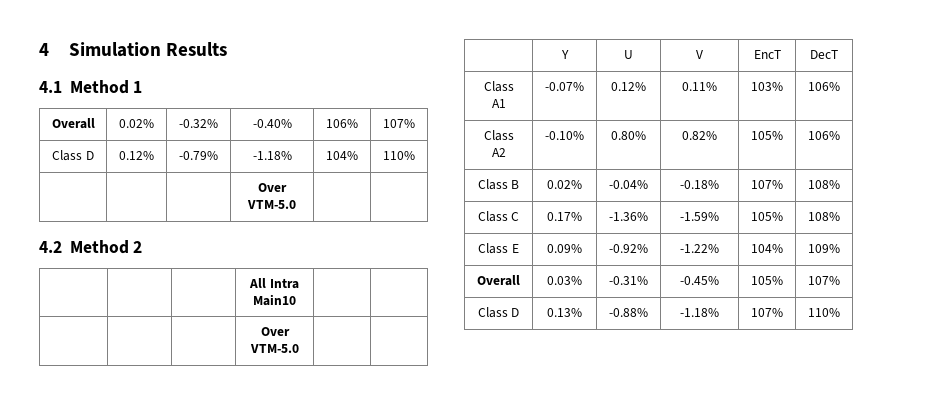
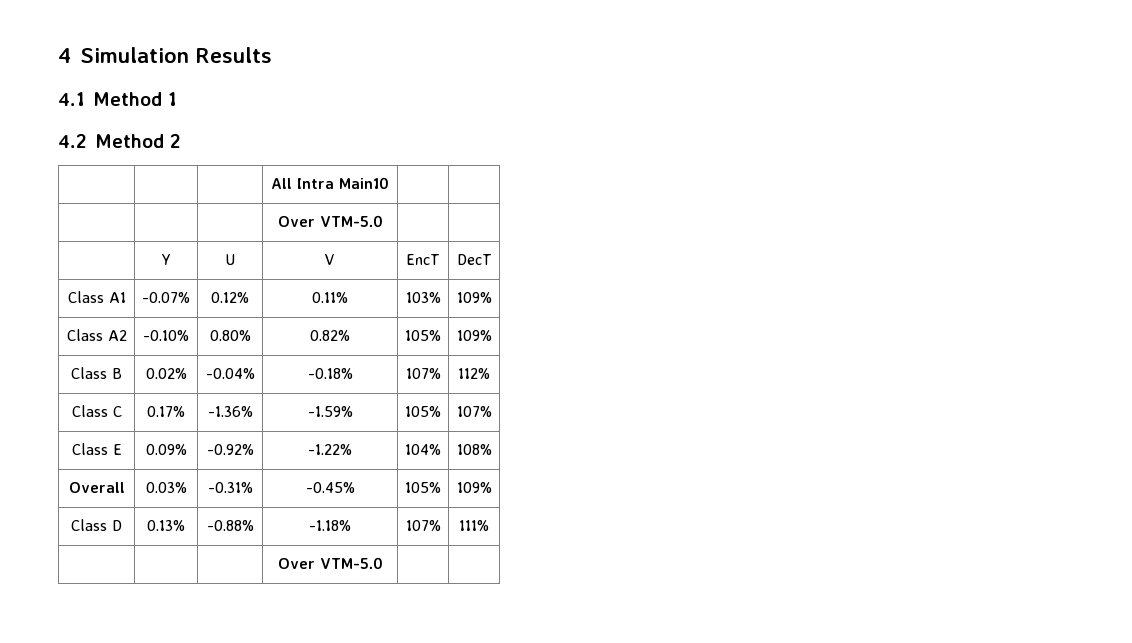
- Overall | 0.02% | -0.32% | -0.40% | 106% | 107%
- Class D | 0.12% | -0.79% | -1.18% | 104% | 110%
- | | | Over VTM-5.0 | |
- Class A1 | -0.07% | 0.12% | 0.11% | 103% | 106%
+ Class A1 | -0.07% | 0.12% | 0.11% | 103% | 109%
- Class A2 | -0.10% | 0.80% | 0.82% | 105% | 106%
+ Class A2 | -0.10% | 0.80% | 0.82% | 105% | 109%
- Class B | 0.02% | -0.04% | -0.18% | 107% | 108%
+ Class B | 0.02% | -0.04% | -0.18% | 107% | 112%
- Class C | 0.17% | -1.36% | -1.59% | 105% | 108%
+ Class C | 0.17% | -1.36% | -1.59% | 105% | 107%
- Class E | 0.09% | -0.92% | -1.22% | 104% | 109%
+ Class E | 0.09% | -0.92% | -1.22% | 104% | 108%
- Overall | 0.03% | -0.31% | -0.45% | 105% | 107%
+ Overall | 0.03% | -0.31% | -0.45% | 105% | 109%
- Class D | 0.13% | -0.88% | -1.18% | 107% | 110%
+ Class D | 0.13% | -0.88% | -1.18% | 107% | 111%
+ | | | Over VTM-5.0 | |

